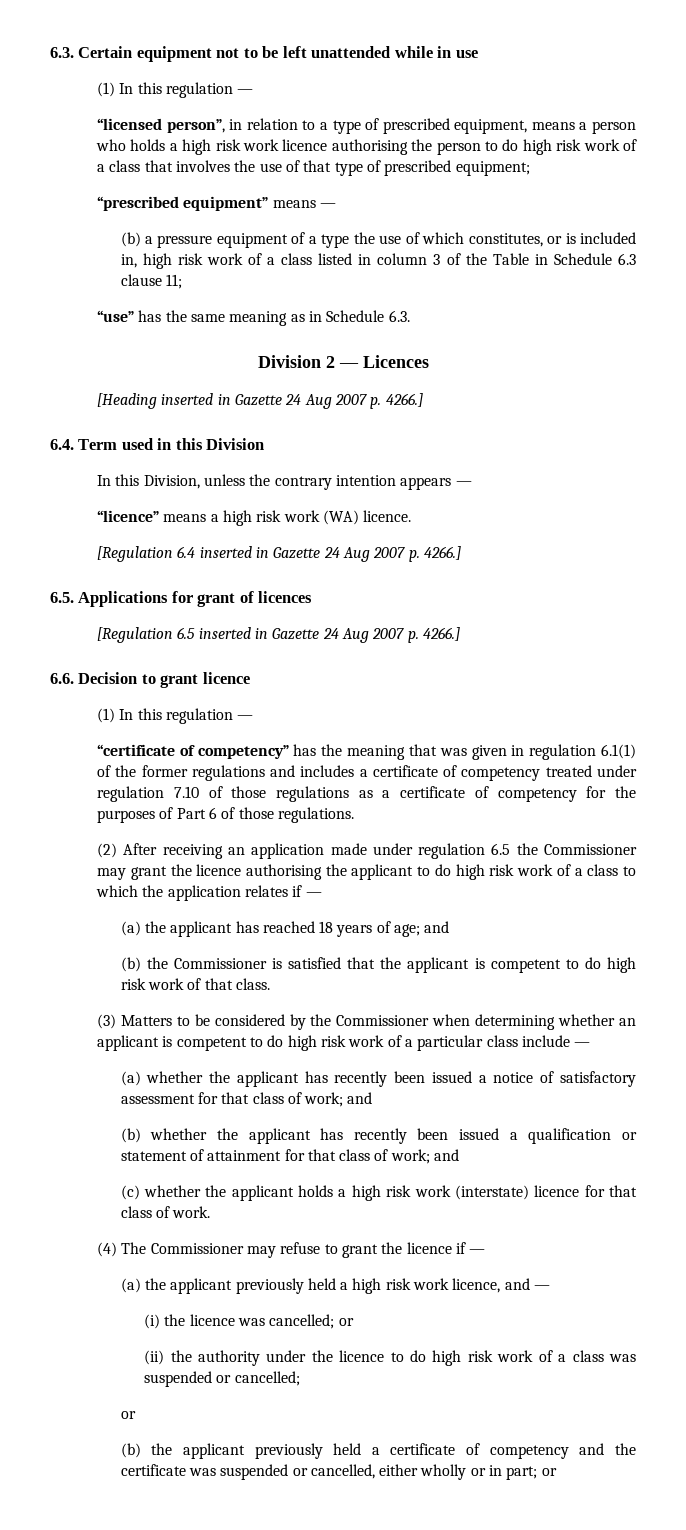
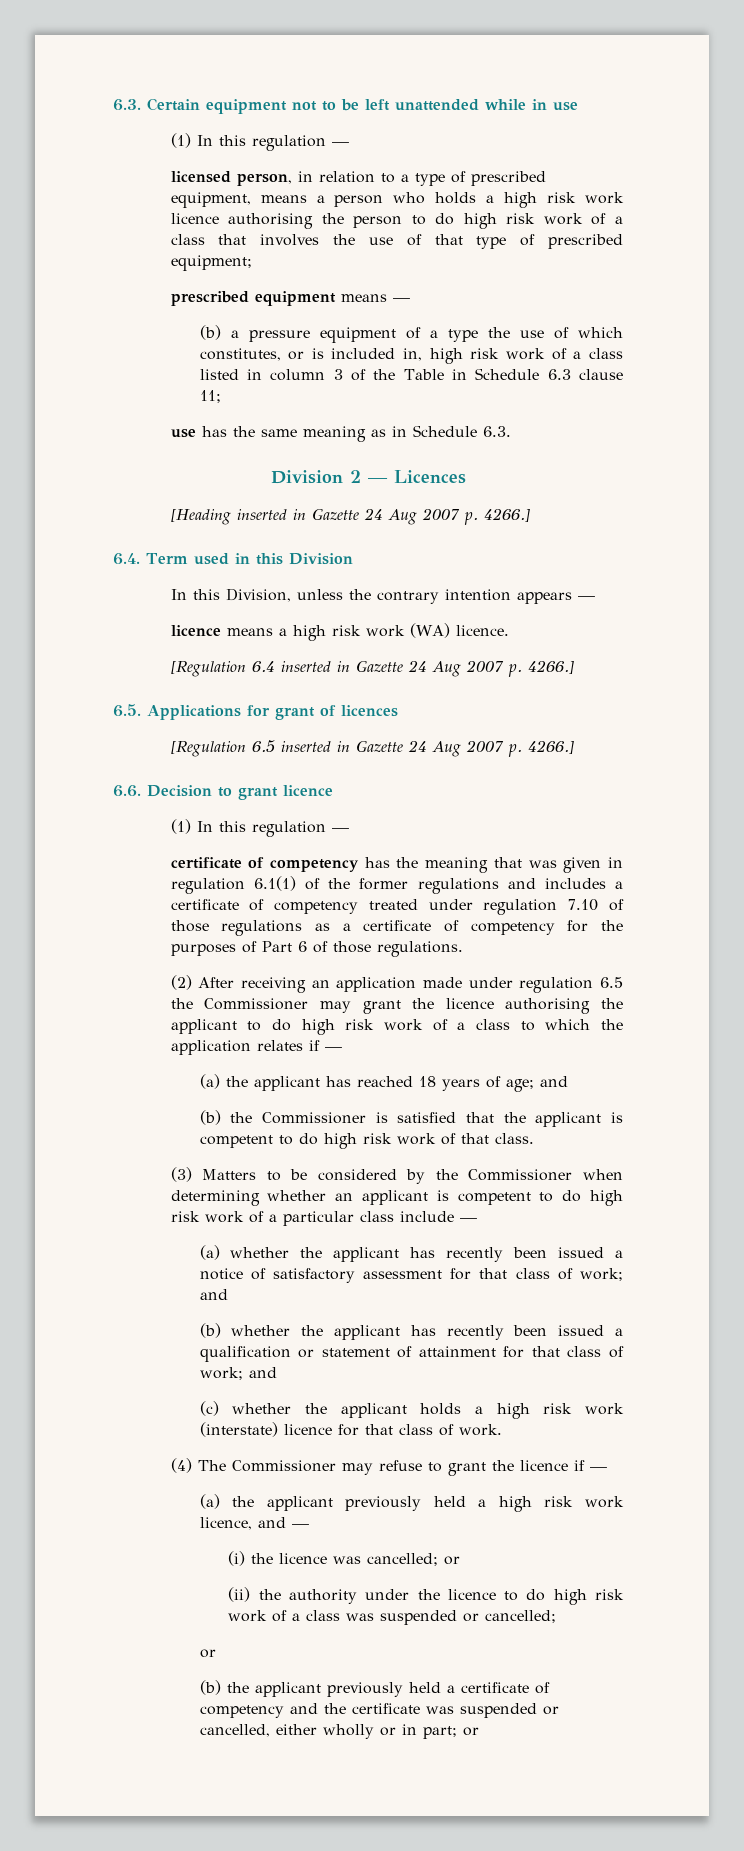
- “licensed person”, in relation to a type of prescribed equipment, means a person who holds a high risk work licence authorising the person to do high risk work of a class that involves the use of that type of prescribed equipment;
+ licensed person, in relation to a type of prescribed equipment, means a person who holds a high risk work licence authorising the person to do high risk work of a class that involves the use of that type of prescribed equipment;
- “prescribed equipment” means —
+ prescribed equipment means —
- “use” has the same meaning as in Schedule 6.3.
+ use has the same meaning as in Schedule 6.3.
- “licence” means a high risk work (WA) licence.
+ licence means a high risk work (WA) licence.
- “certificate of competency” has the meaning that was given in regulation 6.1(1) of the former regulations and includes a certificate of competency treated under regulation 7.10 of those regulations as a certificate of competency for the purposes of Part 6 of those regulations.
+ certificate of competency has the meaning that was given in regulation 6.1(1) of the former regulations and includes a certificate of competency treated under regulation 7.10 of those regulations as a certificate of competency for the purposes of Part 6 of those regulations.

